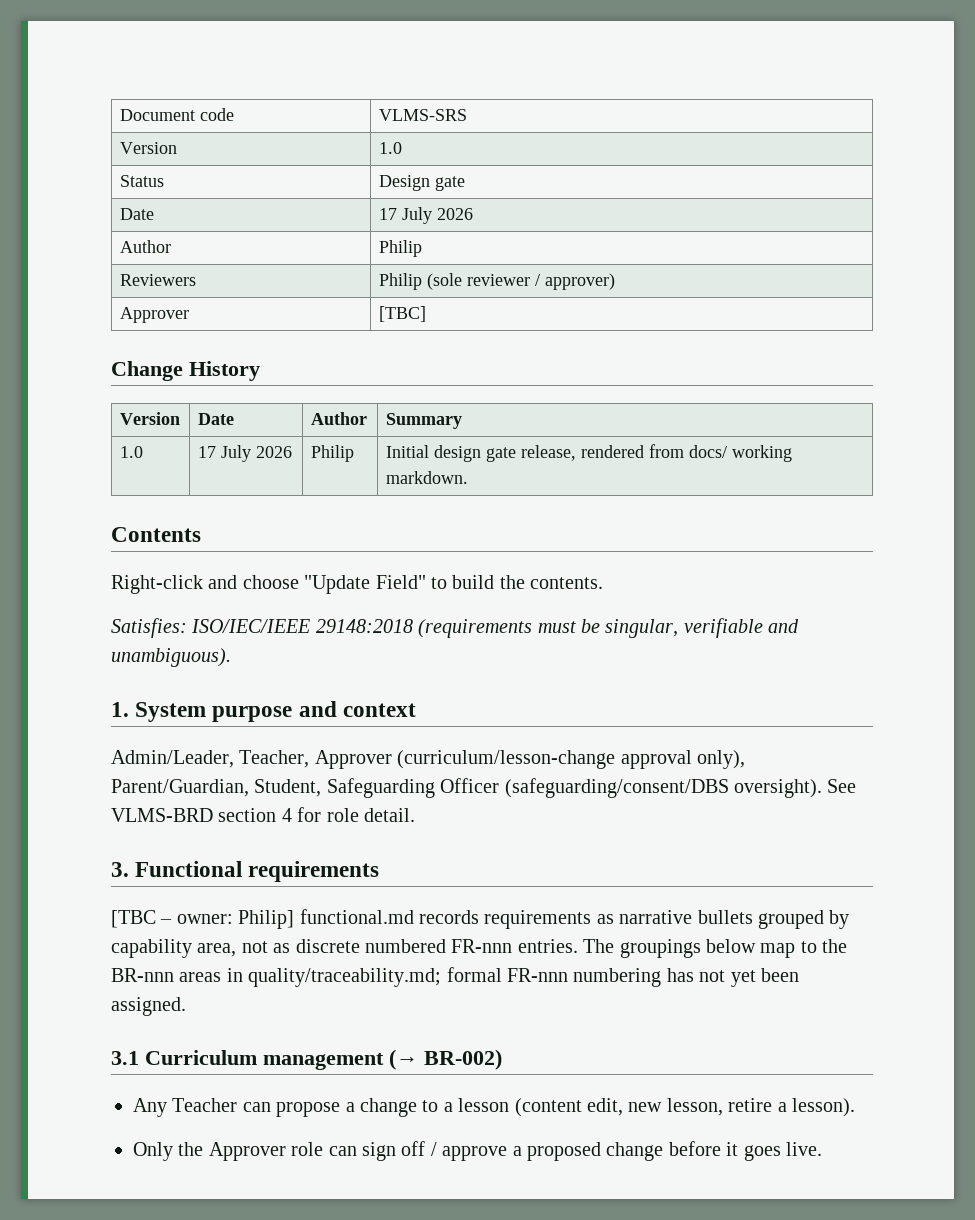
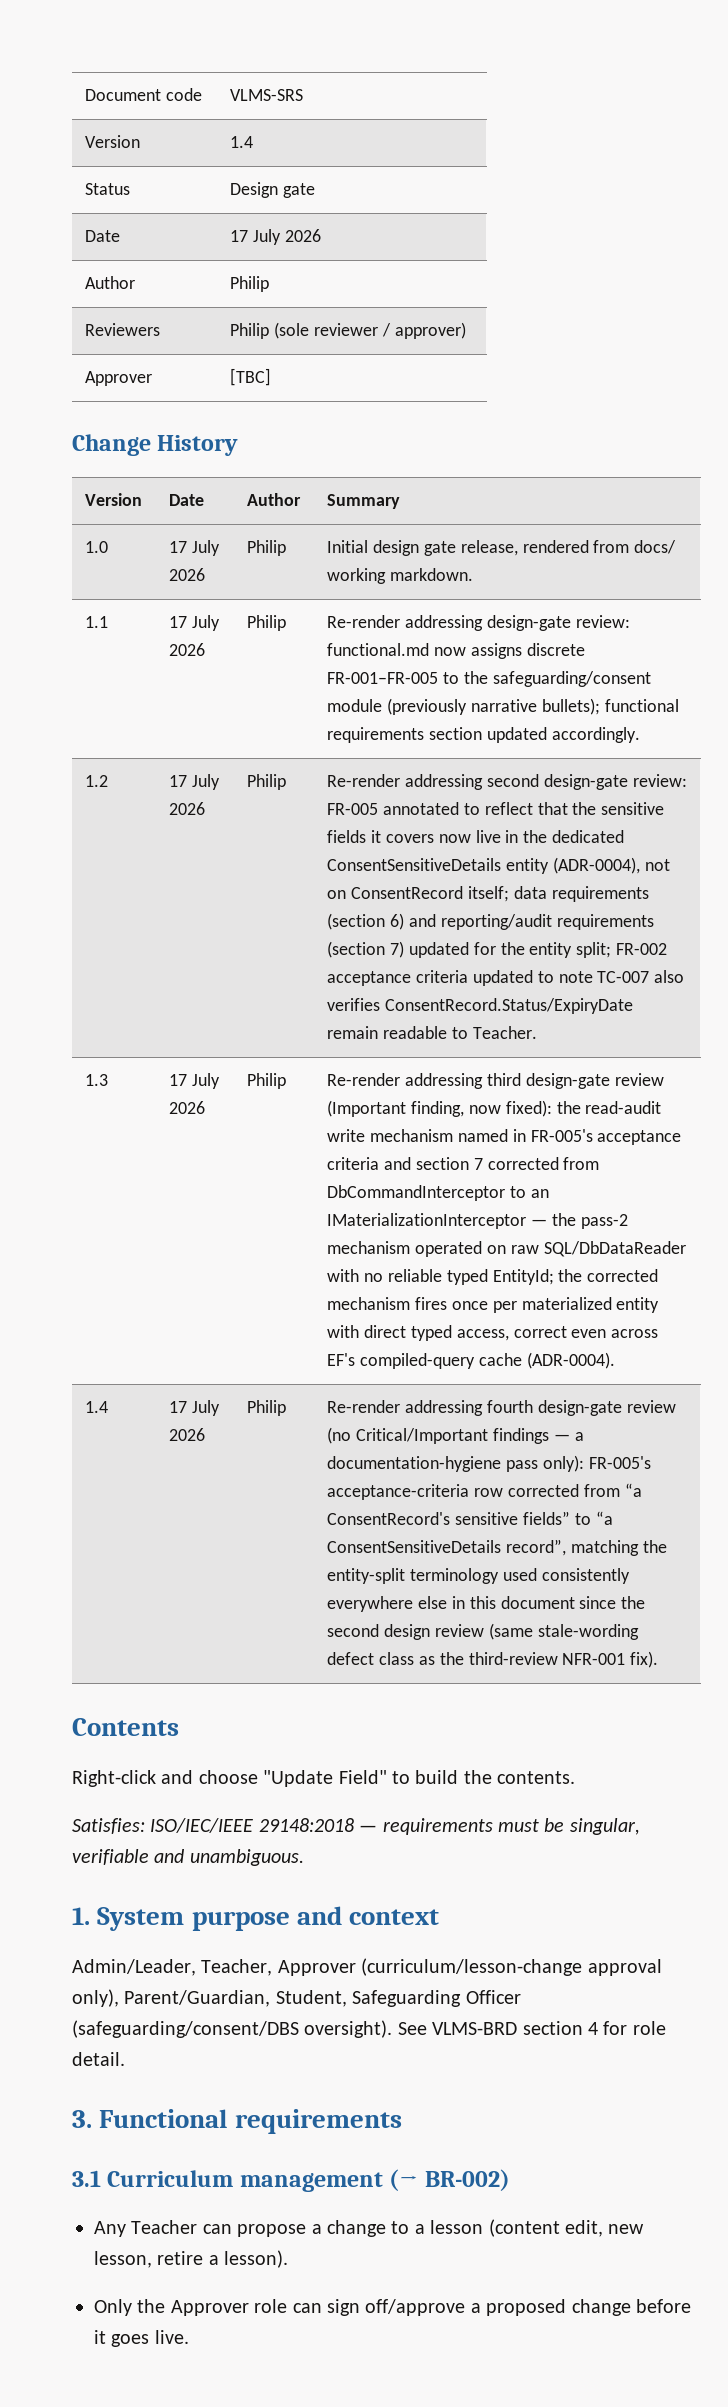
- Version | 1.0
+ Version | 1.4
+ 1.1 | 17 July 2026 | Philip | Re-render addressing design-gate review: functional.md now assigns discrete FR-001–FR-005 to the safeguarding/consent module (previously narrative bullets); functional requirements section updated accordingly.
+ 1.2 | 17 July 2026 | Philip | Re-render addressing second design-gate review: FR-005 annotated to reflect that the sensitive fields it covers now live in the dedicated ConsentSensitiveDetails entity (ADR-0004), not on ConsentRecord itself; data requirements (section 6) and reporting/audit requirements (section 7) updated for the entity split; FR-002 acceptance criteria updated to note TC-007 also verifies ConsentRecord.Status/ExpiryDate remain readable to Teacher.
+ 1.3 | 17 July 2026 | Philip | Re-render addressing third design-gate review (Important finding, now fixed): the read-audit write mechanism named in FR-005's acceptance criteria and section 7 corrected from DbCommandInterceptor to an IMaterializationInterceptor — the pass-2 mechanism operated on raw SQL/DbDataReader with no reliable typed EntityId; the corrected mechanism fires once per materialized entity with direct typed access, correct even across EF's compiled-query cache (ADR-0004).
+ 1.4 | 17 July 2026 | Philip | Re-render addressing fourth design-gate review (no Critical/Important findings — a documentation-hygiene pass only): FR-005's acceptance-criteria row corrected from “a ConsentRecord's sensitive fields” to “a ConsentSensitiveDetails record”, matching the entity-split terminology used consistently everywhere else in this document since the second design review (same stale-wording defect class as the third-review NFR-001 fix).
- Satisfies: ISO/IEC/IEEE 29148:2018 (requirements must be singular, verifiable and unambiguous).
+ Satisfies: ISO/IEC/IEEE 29148:2018 — requirements must be singular, verifiable and unambiguous.
- [TBC – owner: Philip] functional.md records requirements as narrative bullets grouped by capability area, not as discrete numbered FR-nnn entries. The groupings below map to the BR-nnn areas in quality/traceability.md; formal FR-nnn numbering has not yet been assigned.
- Only the Approver role can sign off / approve a proposed change before it goes live.
+ Only the Approver role can sign off/approve a proposed change before it goes live.

